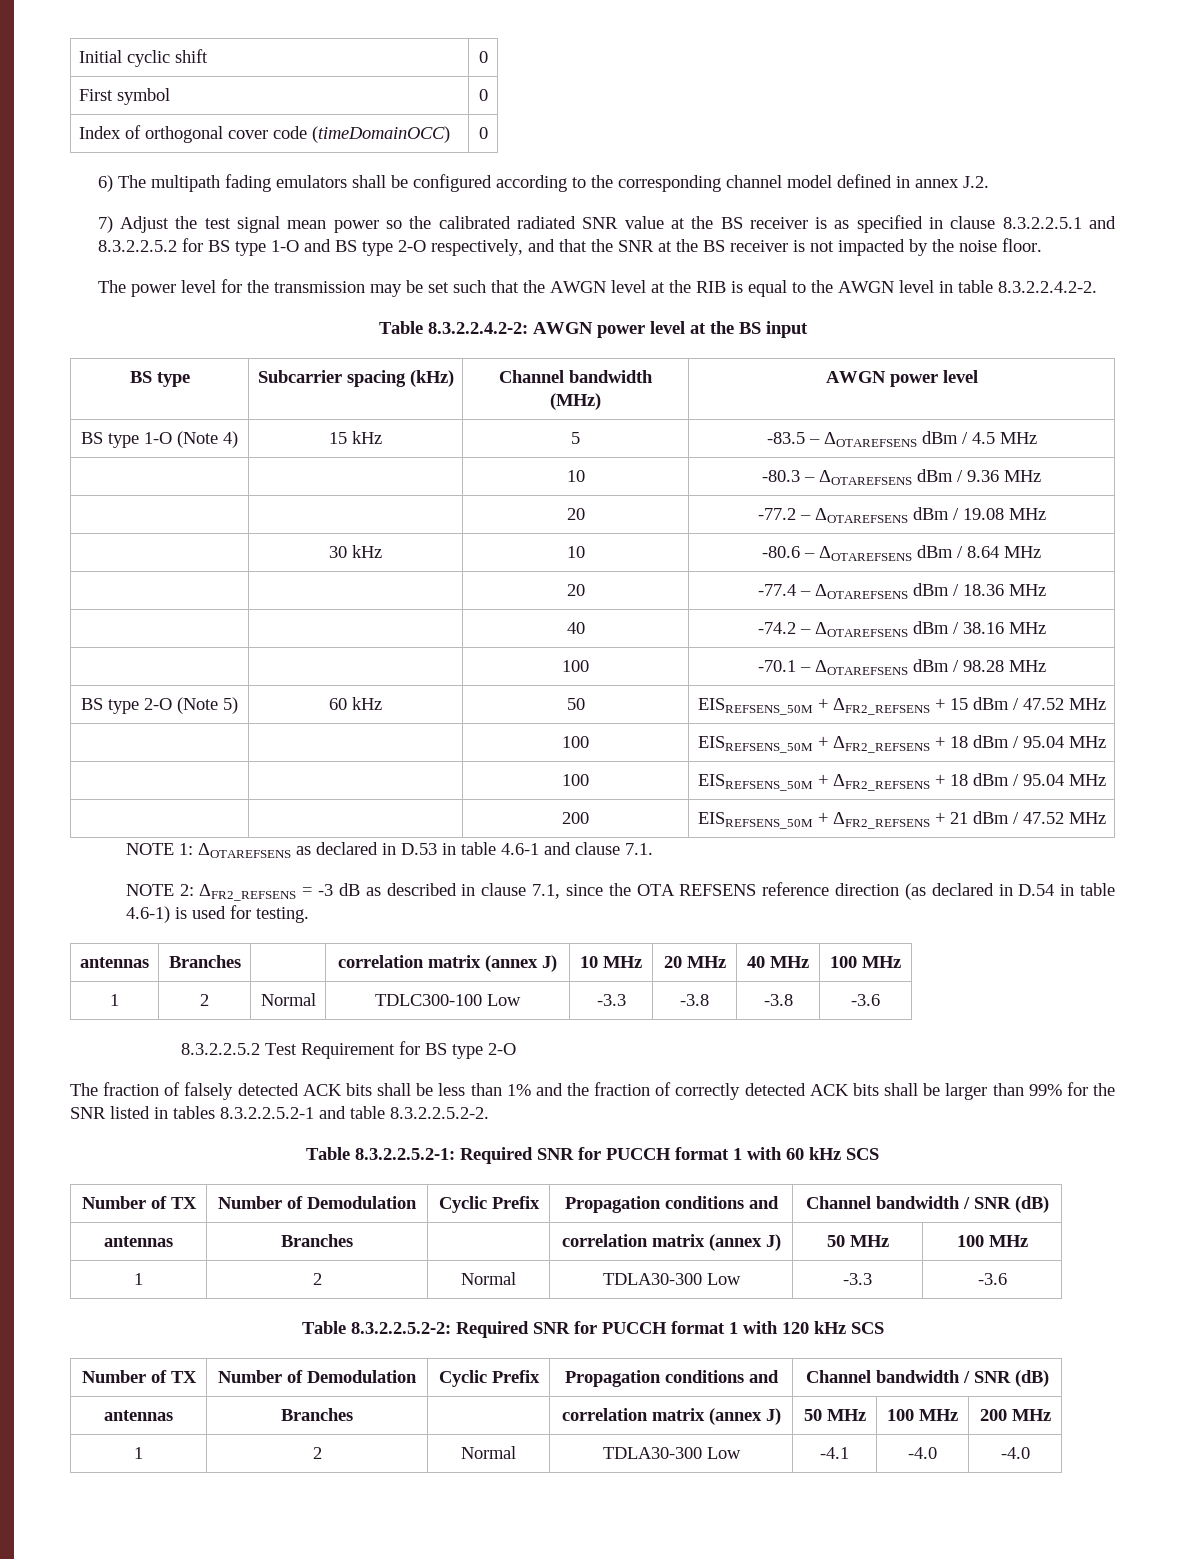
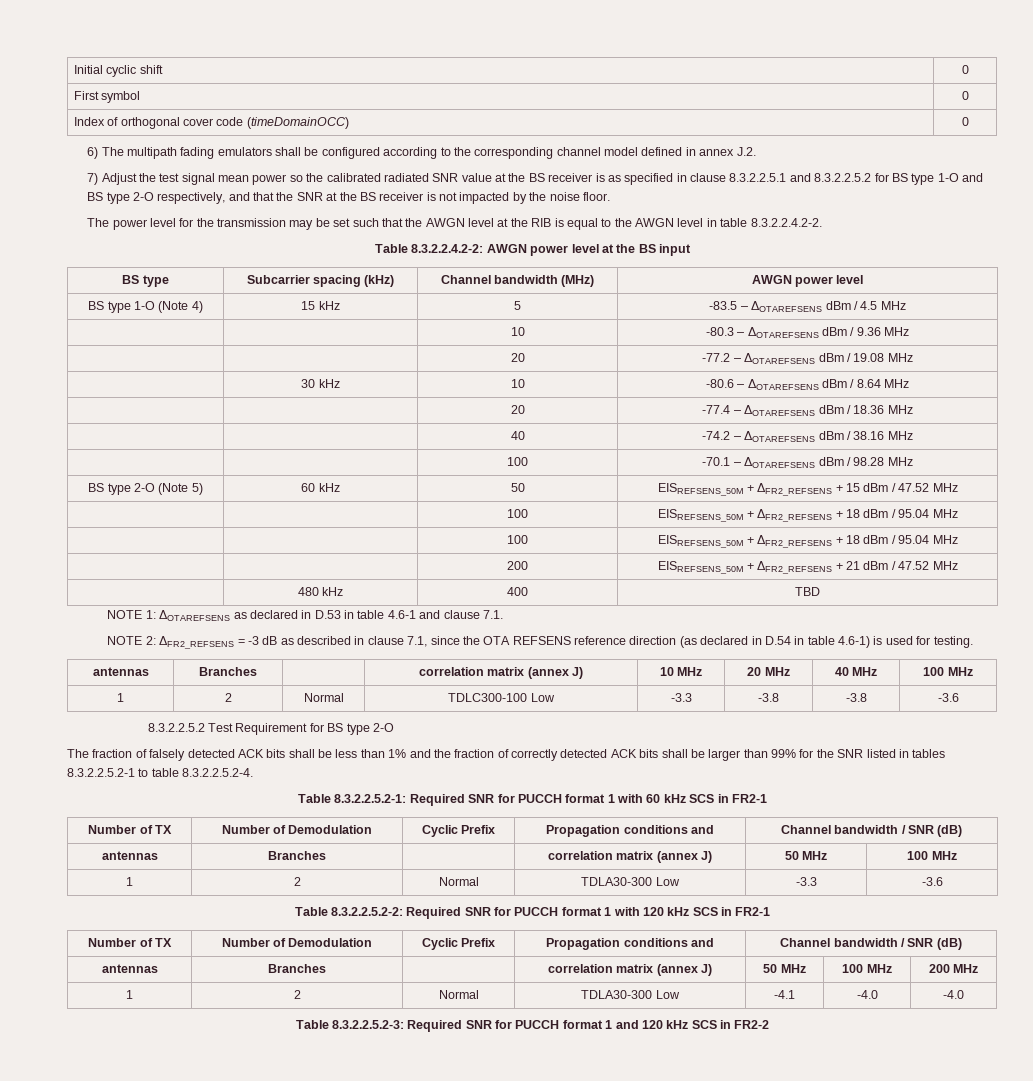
+ | 480 kHz | 400 | TBD
- The fraction of falsely detected ACK bits shall be less than 1% and the fraction of correctly detected ACK bits shall be larger than 99% for the SNR listed in tables 8.3.2.2.5.2-1 and table 8.3.2.2.5.2-2.
+ The fraction of falsely detected ACK bits shall be less than 1% and the fraction of correctly detected ACK bits shall be larger than 99% for the SNR listed in tables 8.3.2.2.5.2-1 to table 8.3.2.2.5.2-4.
- Table 8.3.2.2.5.2-1: Required SNR for PUCCH format 1 with 60 kHz SCS
+ Table 8.3.2.2.5.2-1: Required SNR for PUCCH format 1 with 60 kHz SCS in FR2-1
- Table 8.3.2.2.5.2-2: Required SNR for PUCCH format 1 with 120 kHz SCS
+ Table 8.3.2.2.5.2-2: Required SNR for PUCCH format 1 with 120 kHz SCS in FR2-1
+ Table 8.3.2.2.5.2-3: Required SNR for PUCCH format 1 and 120 kHz SCS in FR2-2

